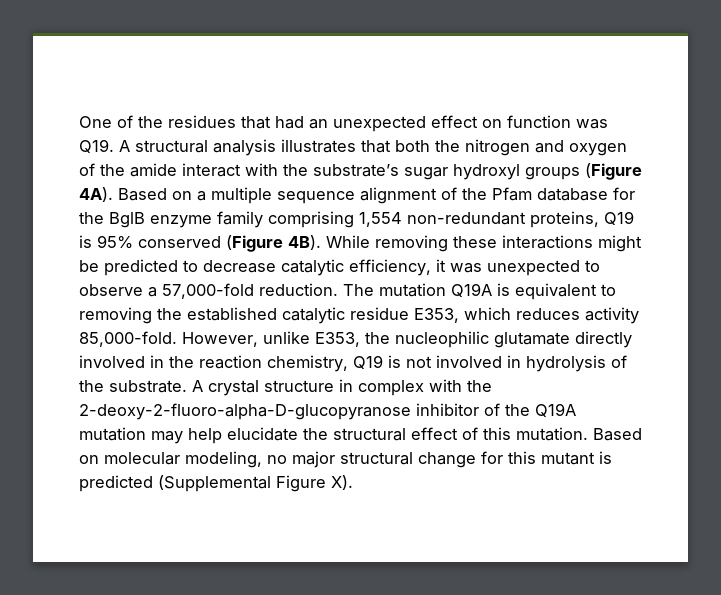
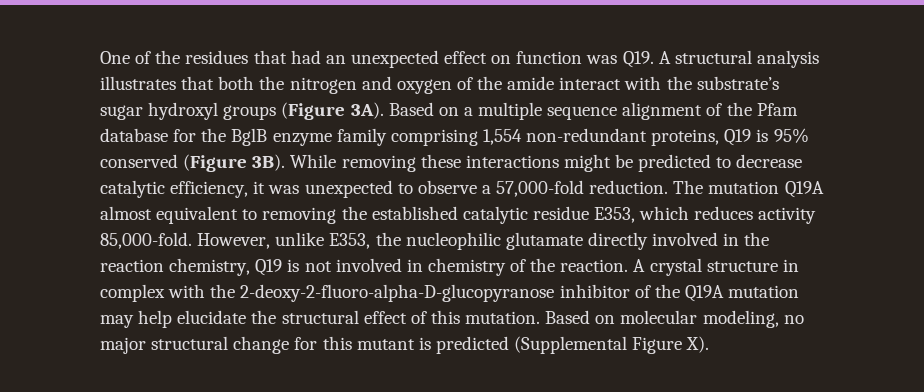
- One of the residues that had an unexpected effect on function was Q19. A structural analysis illustrates that both the nitrogen and oxygen of the amide interact with the substrate’s sugar hydroxyl groups (Figure 4A).
+ One of the residues that had an unexpected effect on function was Q19. A structural analysis illustrates that both the nitrogen and oxygen of the amide interact with the substrate’s sugar hydroxyl groups (Figure 3A).
- Based on a multiple sequence alignment of the Pfam database for the BglB enzyme family comprising 1,554 non-redundant proteins, Q19 is 95% conserved (Figure 4B).
+ Based on a multiple sequence alignment of the Pfam database for the BglB enzyme family comprising 1,554 non-redundant proteins, Q19 is 95% conserved (Figure 3B).
- The mutation Q19A is equivalent to removing the established catalytic residue E353, which reduces activity 85,000-fold.
+ The mutation Q19A almost equivalent to removing the established catalytic residue E353, which reduces activity 85,000-fold.
- However, unlike E353, the nucleophilic glutamate directly involved in the reaction chemistry, Q19 is not involved in hydrolysis of the substrate.
+ However, unlike E353, the nucleophilic glutamate directly involved in the reaction chemistry, Q19 is not involved in chemistry of the reaction.

